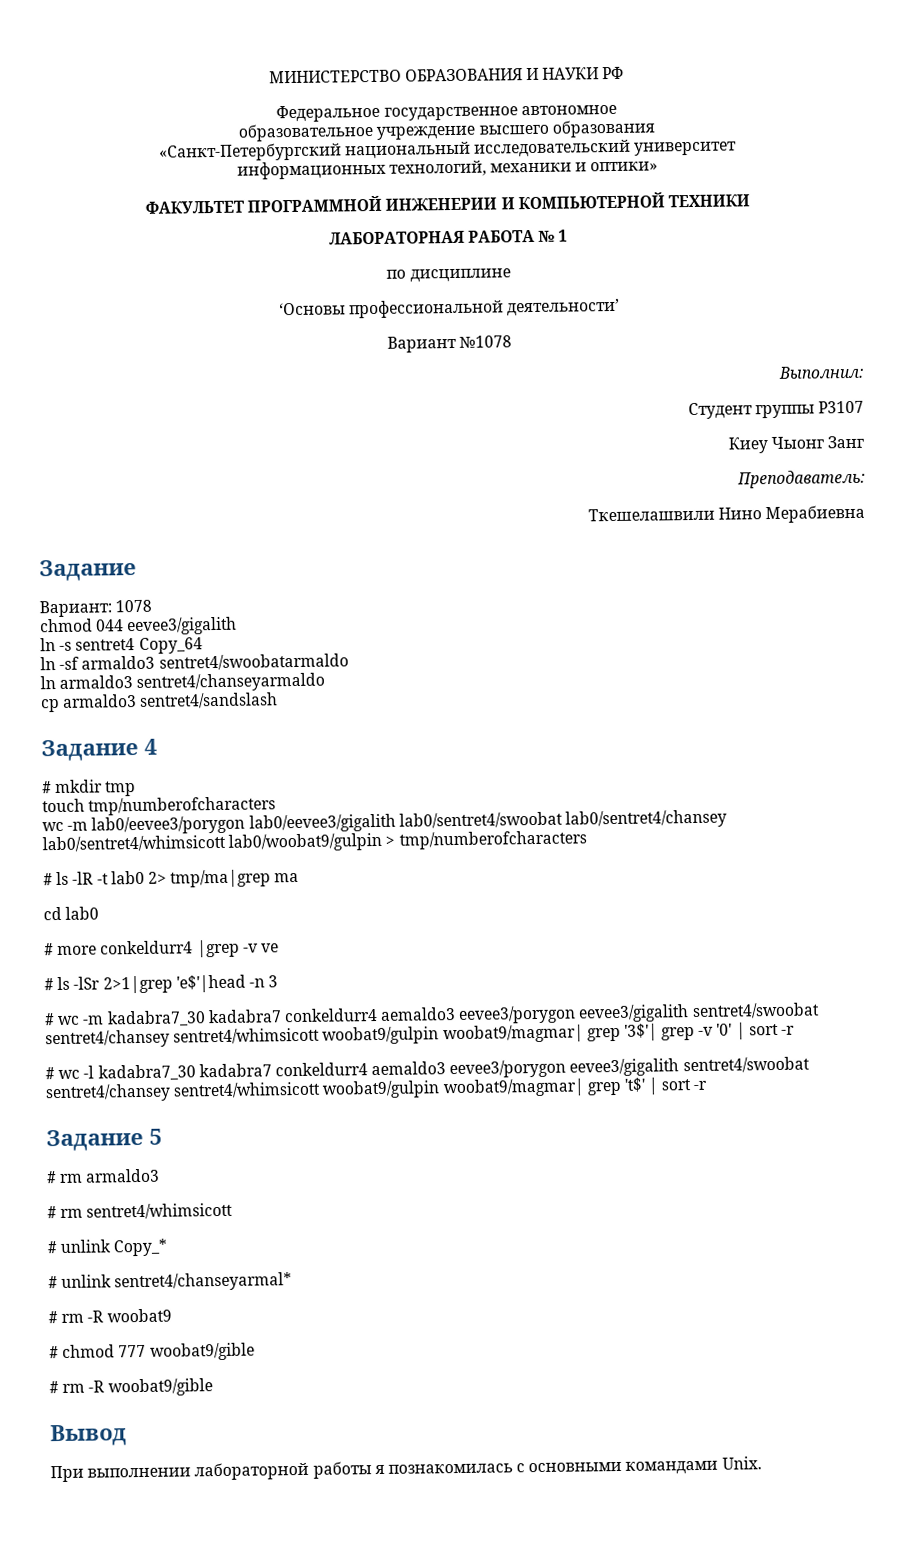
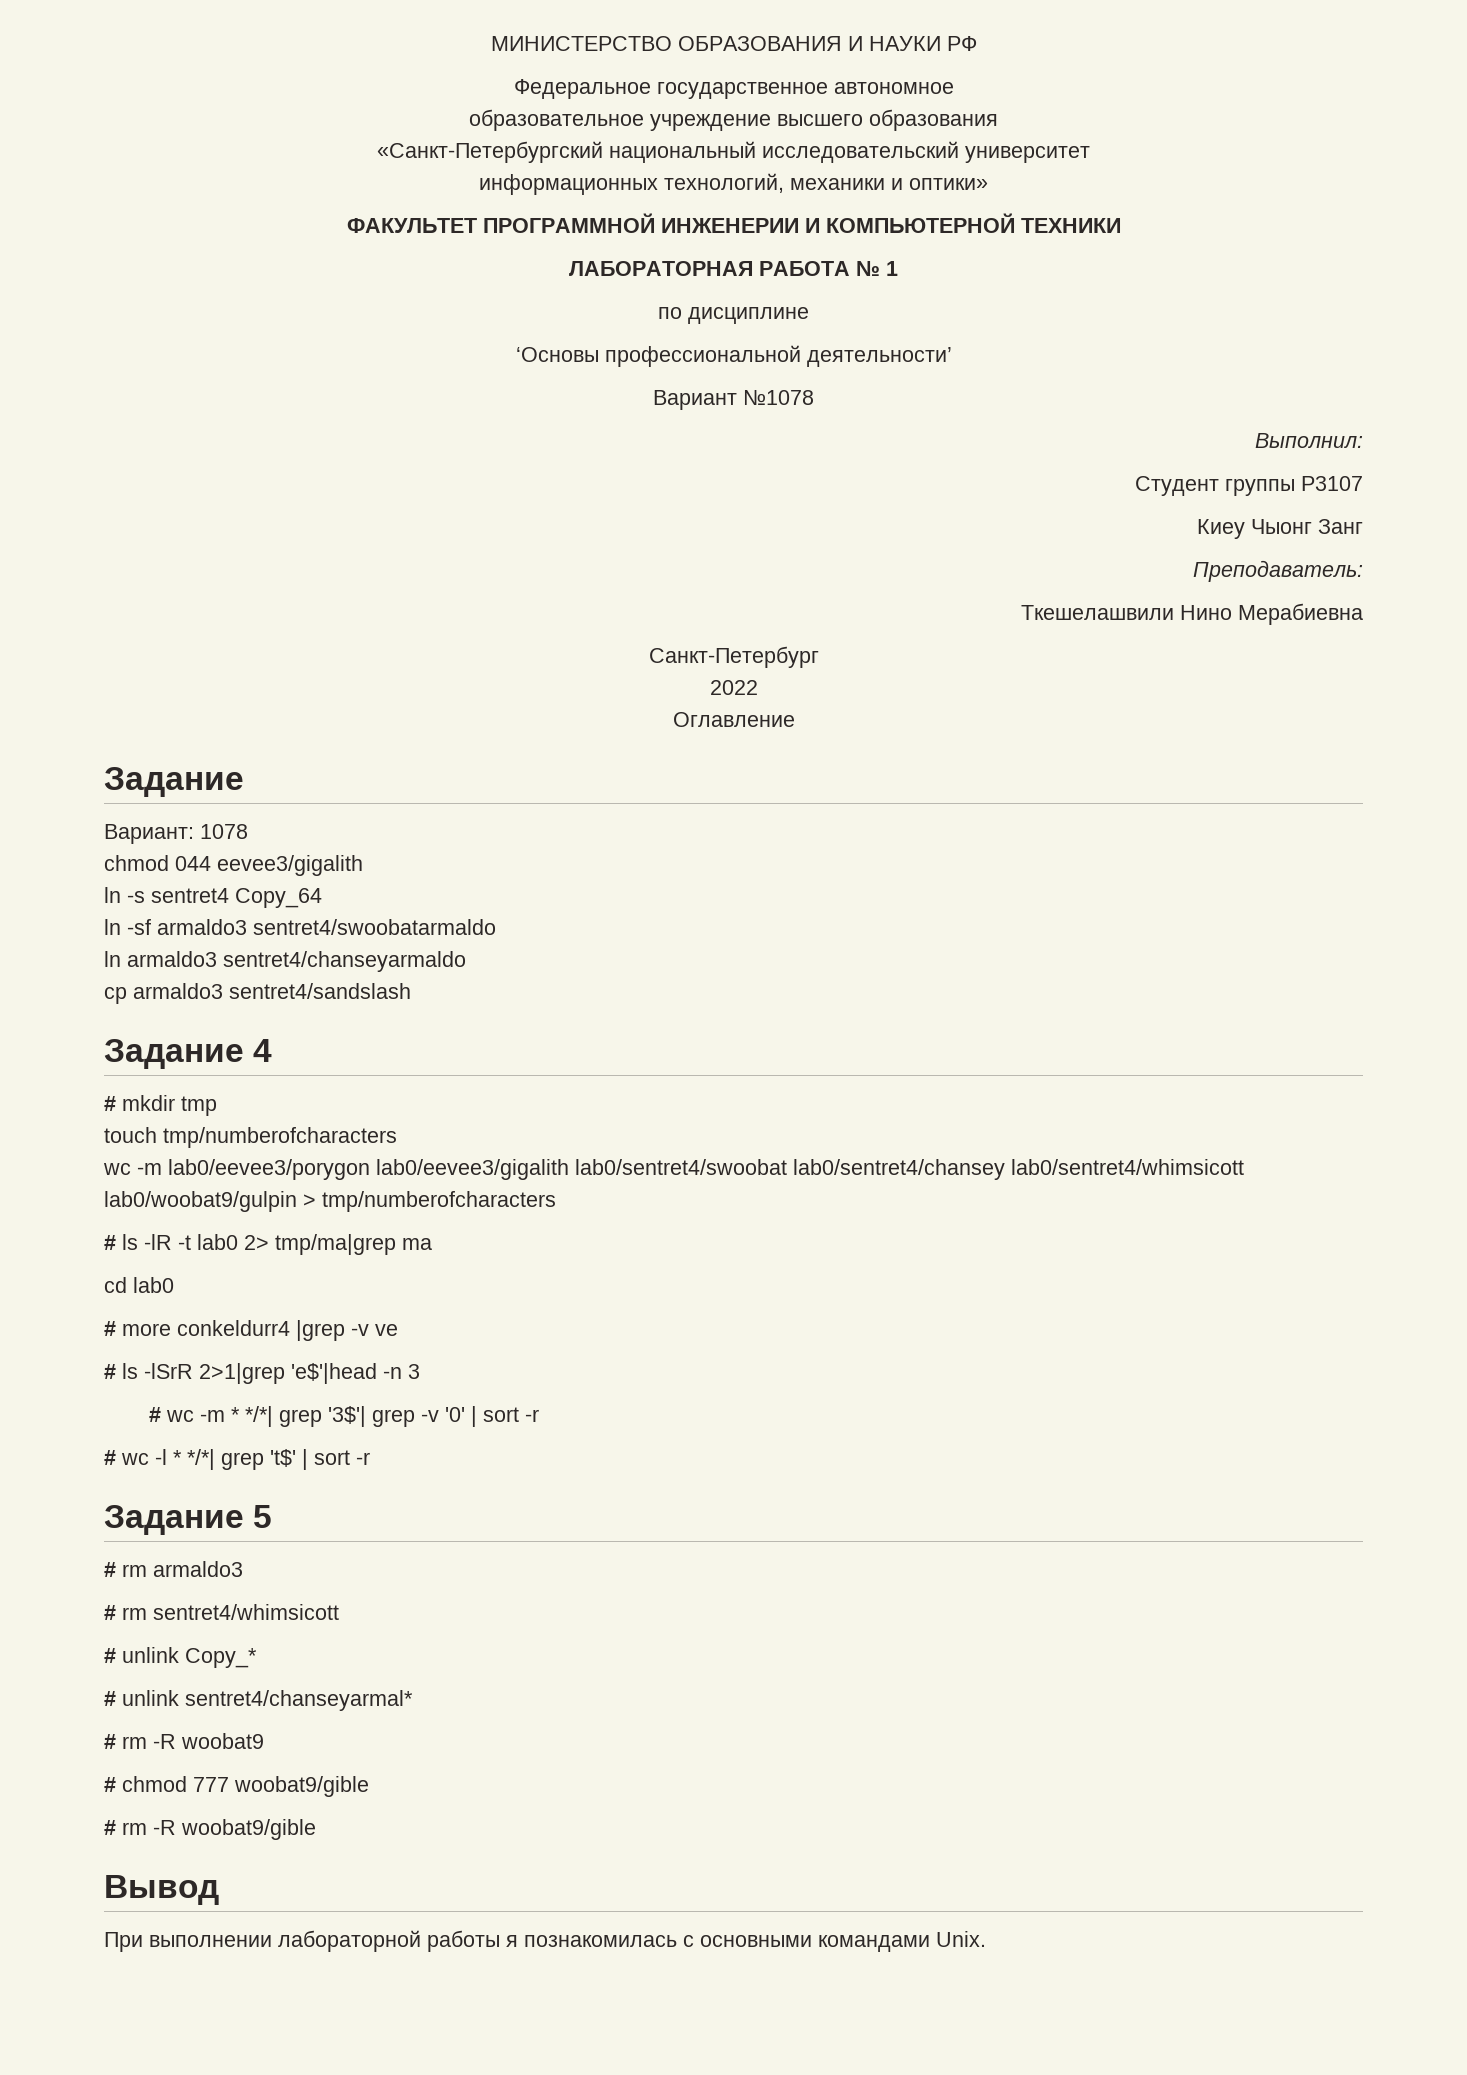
+ Санкт-Петербург
+ 2022
+ Оглавление
- # ls -lSr 2>1|grep 'e$'|head -n 3
+ # ls -lSrR 2>1|grep 'e$'|head -n 3
- # wc -m kadabra7_30 kadabra7 conkeldurr4 aemaldo3 eevee3/porygon eevee3/gigalith sentret4/swoobat sentret4/chansey sentret4/whimsicott woobat9/gulpin woobat9/magmar| grep '3$'| grep -v '0' | sort -r
+ # wc -m * */*| grep '3$'| grep -v '0' | sort -r
- # wc -l kadabra7_30 kadabra7 conkeldurr4 aemaldo3 eevee3/porygon eevee3/gigalith sentret4/swoobat sentret4/chansey sentret4/whimsicott woobat9/gulpin woobat9/magmar| grep 't$' | sort -r
+ # wc -l * */*| grep 't$' | sort -r

